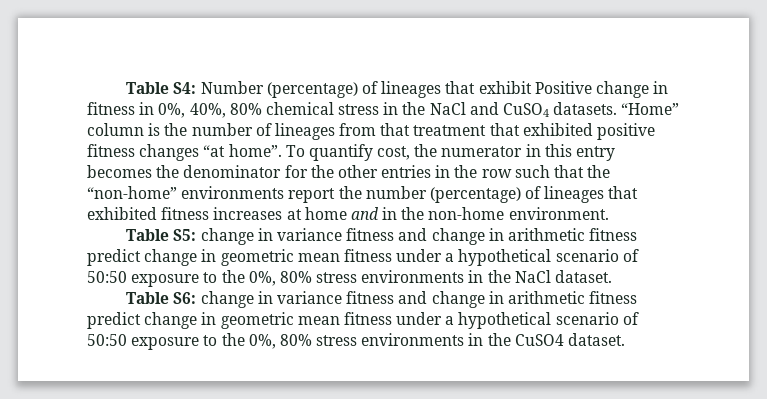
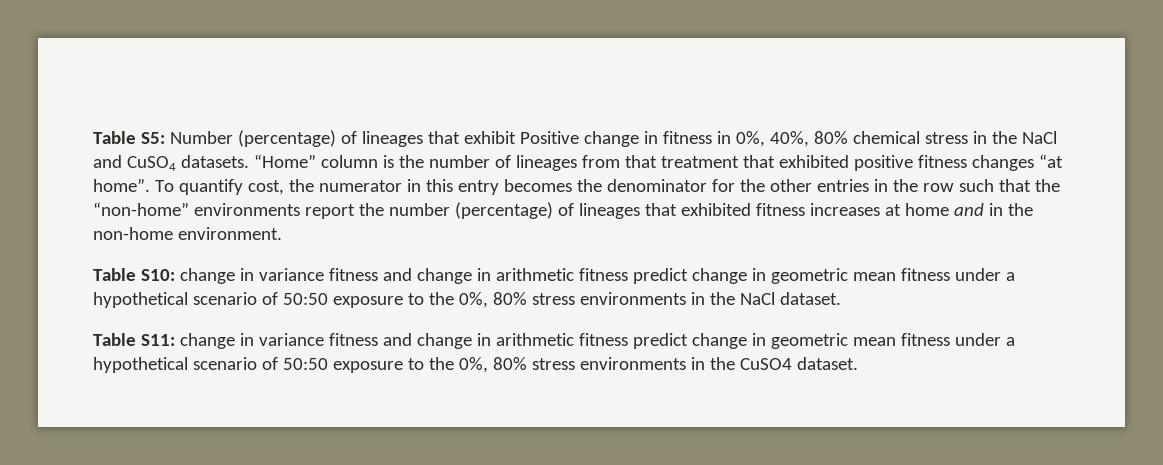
- Table S4: Number (percentage) of lineages that exhibit Positive change in fitness in 0%, 40%, 80% chemical stress in the NaCl and CuSO4 datasets.
+ Table S5: Number (percentage) of lineages that exhibit Positive change in fitness in 0%, 40%, 80% chemical stress in the NaCl and CuSO4 datasets.
- Table S5: change in variance fitness and change in arithmetic fitness predict change in geometric mean fitness under a hypothetical scenario of 50:50 exposure to the 0%, 80% stress environments in the NaCl dataset.
+ Table S10: change in variance fitness and change in arithmetic fitness predict change in geometric mean fitness under a hypothetical scenario of 50:50 exposure to the 0%, 80% stress environments in the NaCl dataset.
- Table S6: change in variance fitness and change in arithmetic fitness predict change in geometric mean fitness under a hypothetical scenario of 50:50 exposure to the 0%, 80% stress environments in the CuSO4 dataset.
+ Table S11: change in variance fitness and change in arithmetic fitness predict change in geometric mean fitness under a hypothetical scenario of 50:50 exposure to the 0%, 80% stress environments in the CuSO4 dataset.

